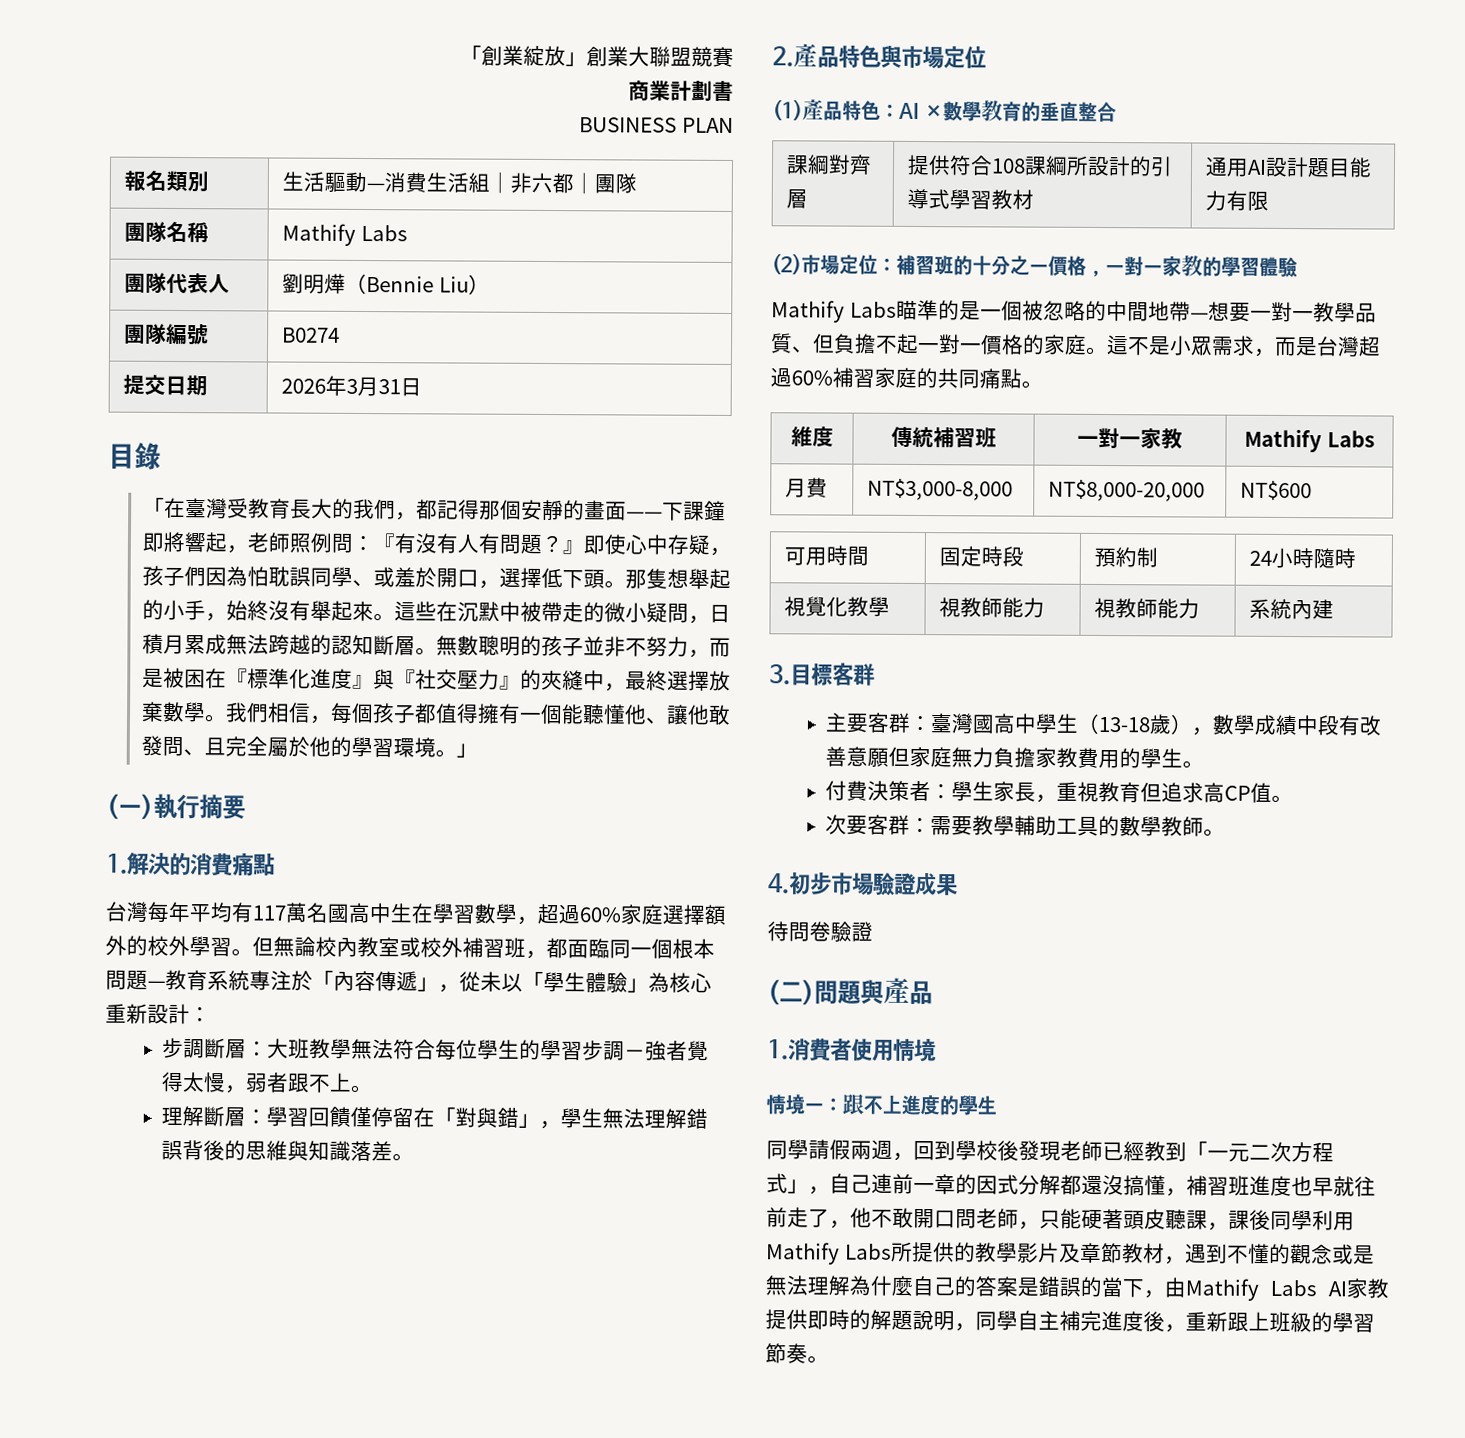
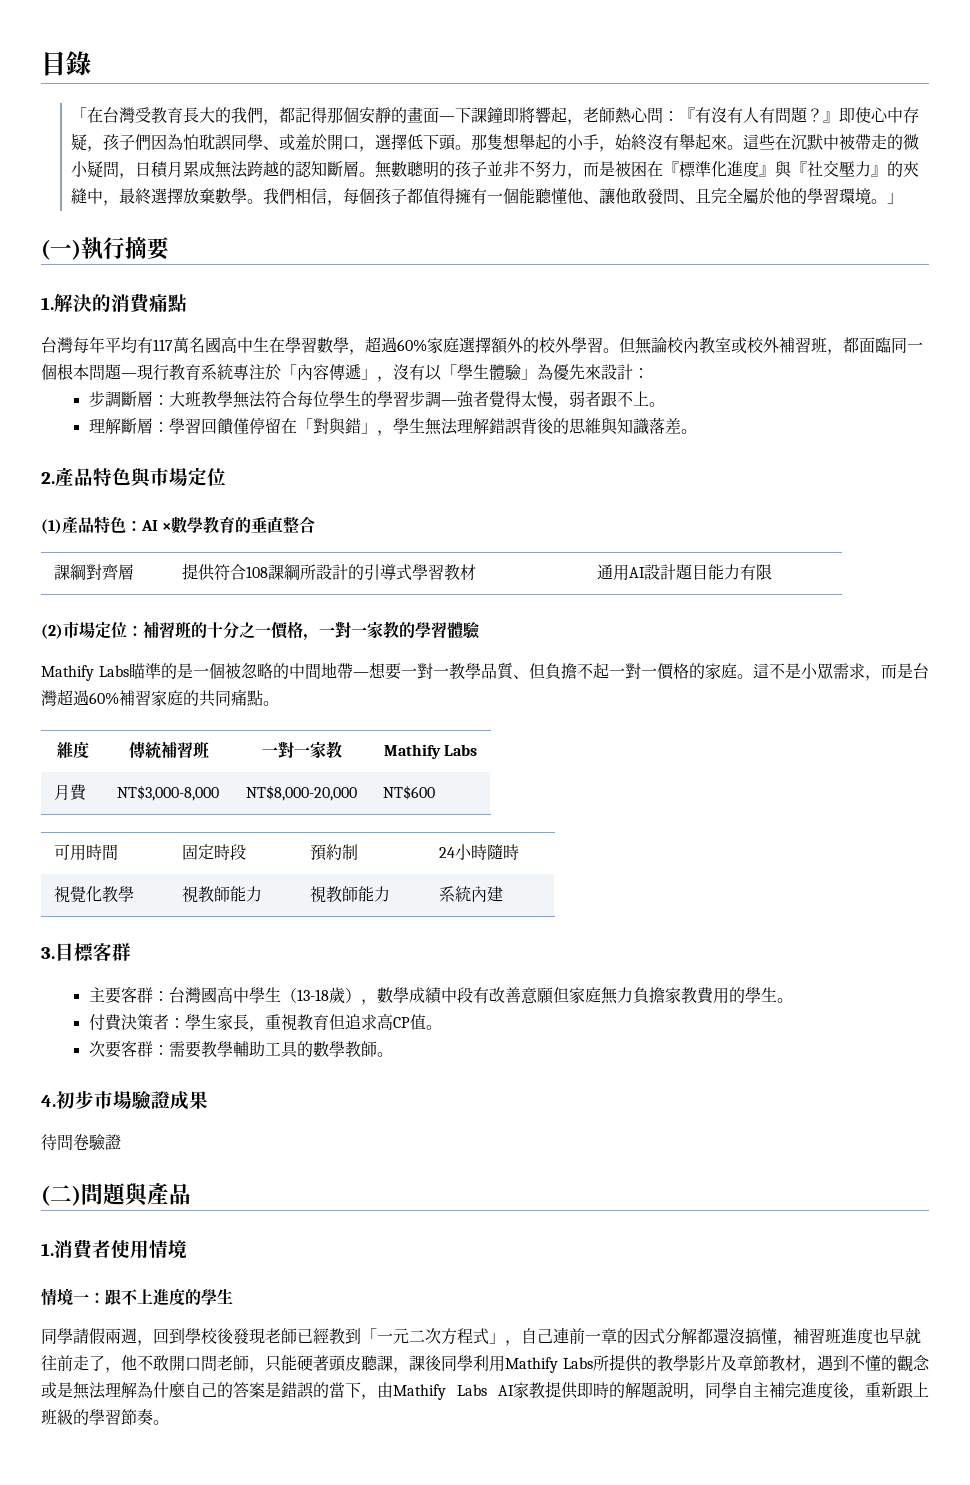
- 「創業綻放」創業大聯盟競賽
- 商業計劃書
- BUSINESS PLAN
- 報名類別 | 生活驅動—消費生活組｜非六都｜團隊
- 團隊名稱 | Mathify Labs
- 團隊代表人 | 劉明燁（Bennie Liu）
- 團隊編號 | B0274
- 提交日期 | 2026年3月31日
- 「在臺灣受教育長大的我們，都記得那個安靜的畫面——下課鐘即將響起，老師照例問：『有沒有人有問題？』即使心中存疑，孩子們因為怕耽誤同學、或羞於開口，選擇低下頭。
+ 「在台灣受教育長大的我們，都記得那個安靜的畫面—下課鐘即將響起，老師熱心問：『有沒有人有問題？』即使心中存疑，孩子們因為怕耽誤同學、或羞於開口，選擇低下頭。
- 但無論校內教室或校外補習班，都面臨同一個根本問題—教育系統專注於「內容傳遞」，從未以「學生體驗」為核心重新設計：
+ 但無論校內教室或校外補習班，都面臨同一個根本問題—現行教育系統專注於「內容傳遞」，沒有以「學生體驗」為優先來設計：
- 步調斷層：大班教學無法符合每位學生的學習步調－強者覺得太慢，弱者跟不上。
+ 步調斷層：大班教學無法符合每位學生的學習步調—強者覺得太慢，弱者跟不上。
- 主要客群：臺灣國高中學生（13-18歲），數學成績中段有改善意願但家庭無力負擔家教費用的學生。
+ 主要客群：台灣國高中學生（13-18歲），數學成績中段有改善意願但家庭無力負擔家教費用的學生。

